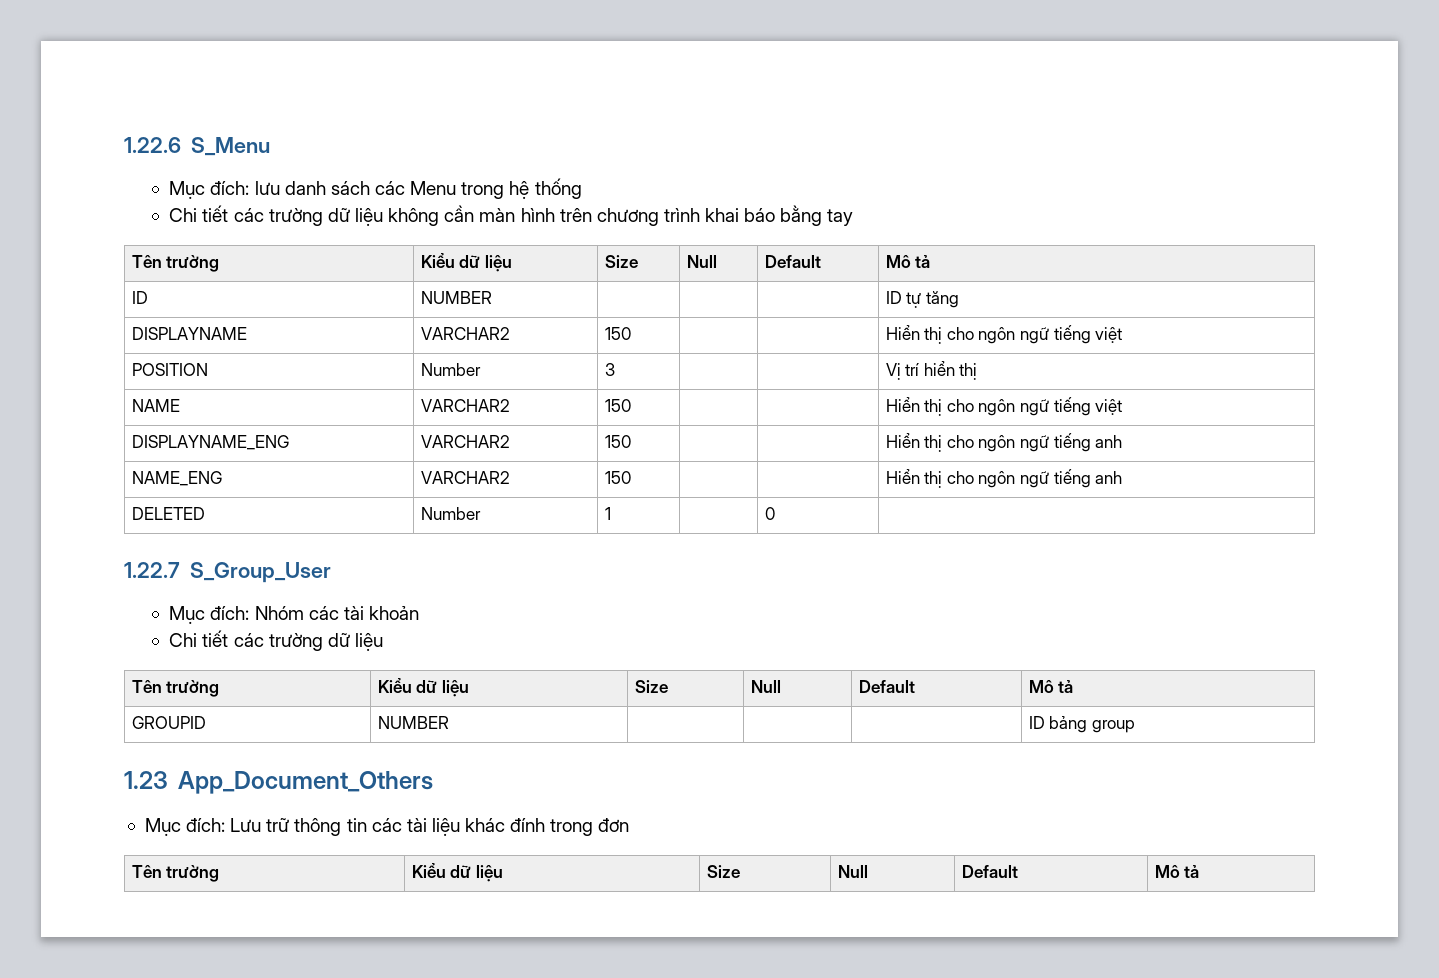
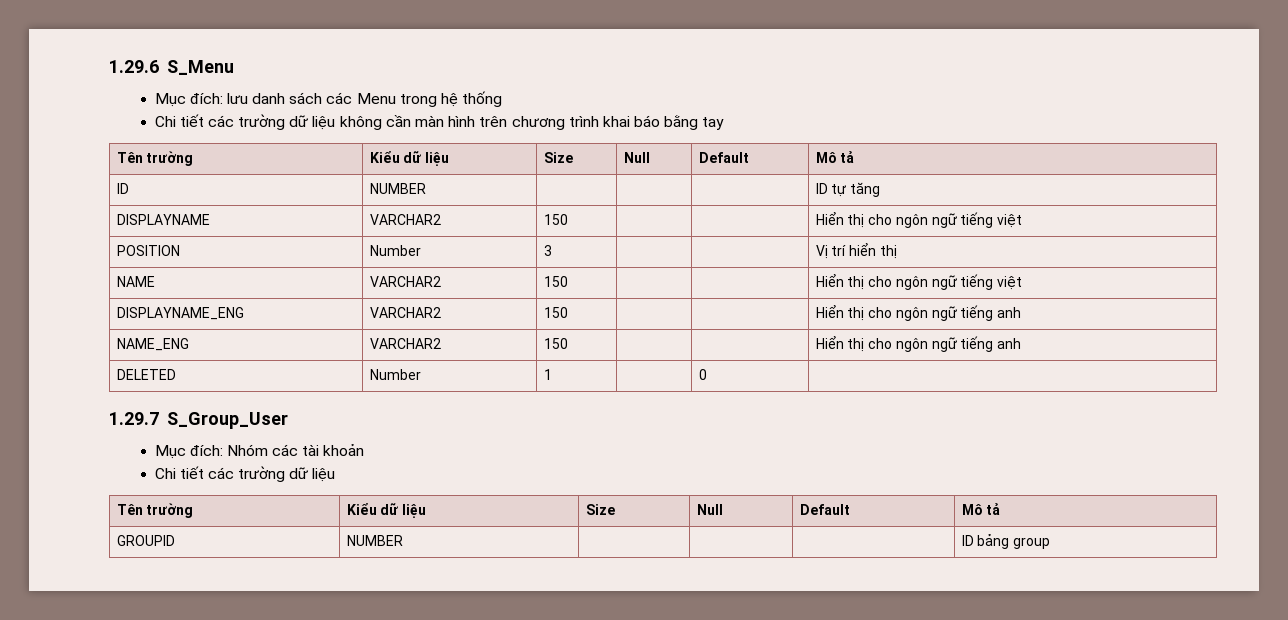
- 1.22.6 S_Menu
+ 1.29.6 S_Menu
- 1.22.7 S_Group_User
+ 1.29.7 S_Group_User
- 1.23 App_Document_Others
- Mục đích: Lưu trữ thông tin các tài liệu khác đính trong đơn
- Tên trường | Kiểu dữ liệu | Size | Null | Default | Mô tả

